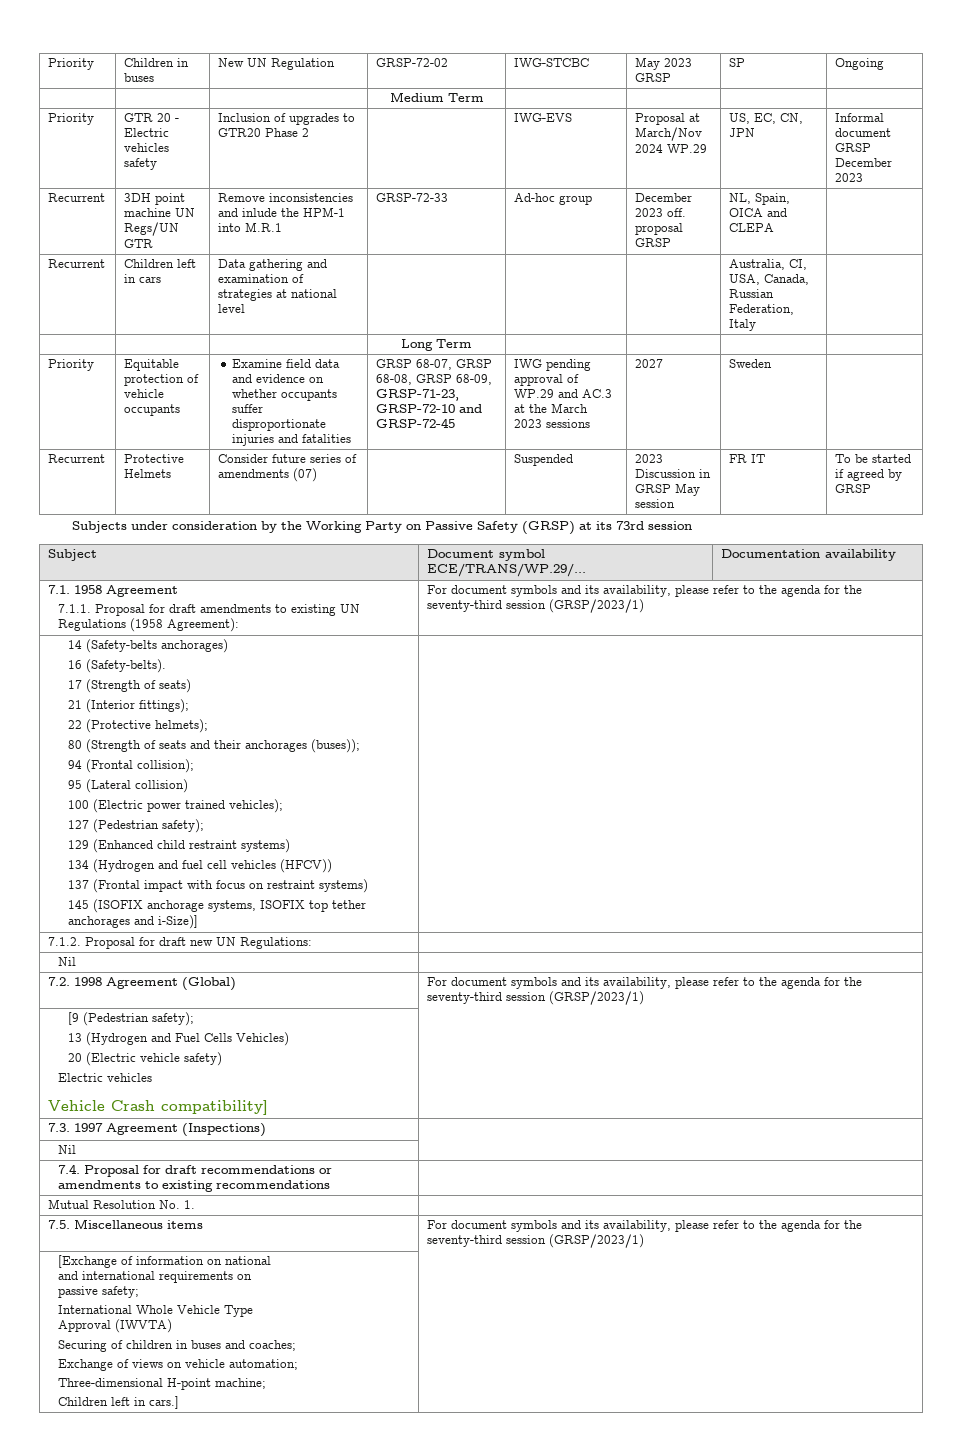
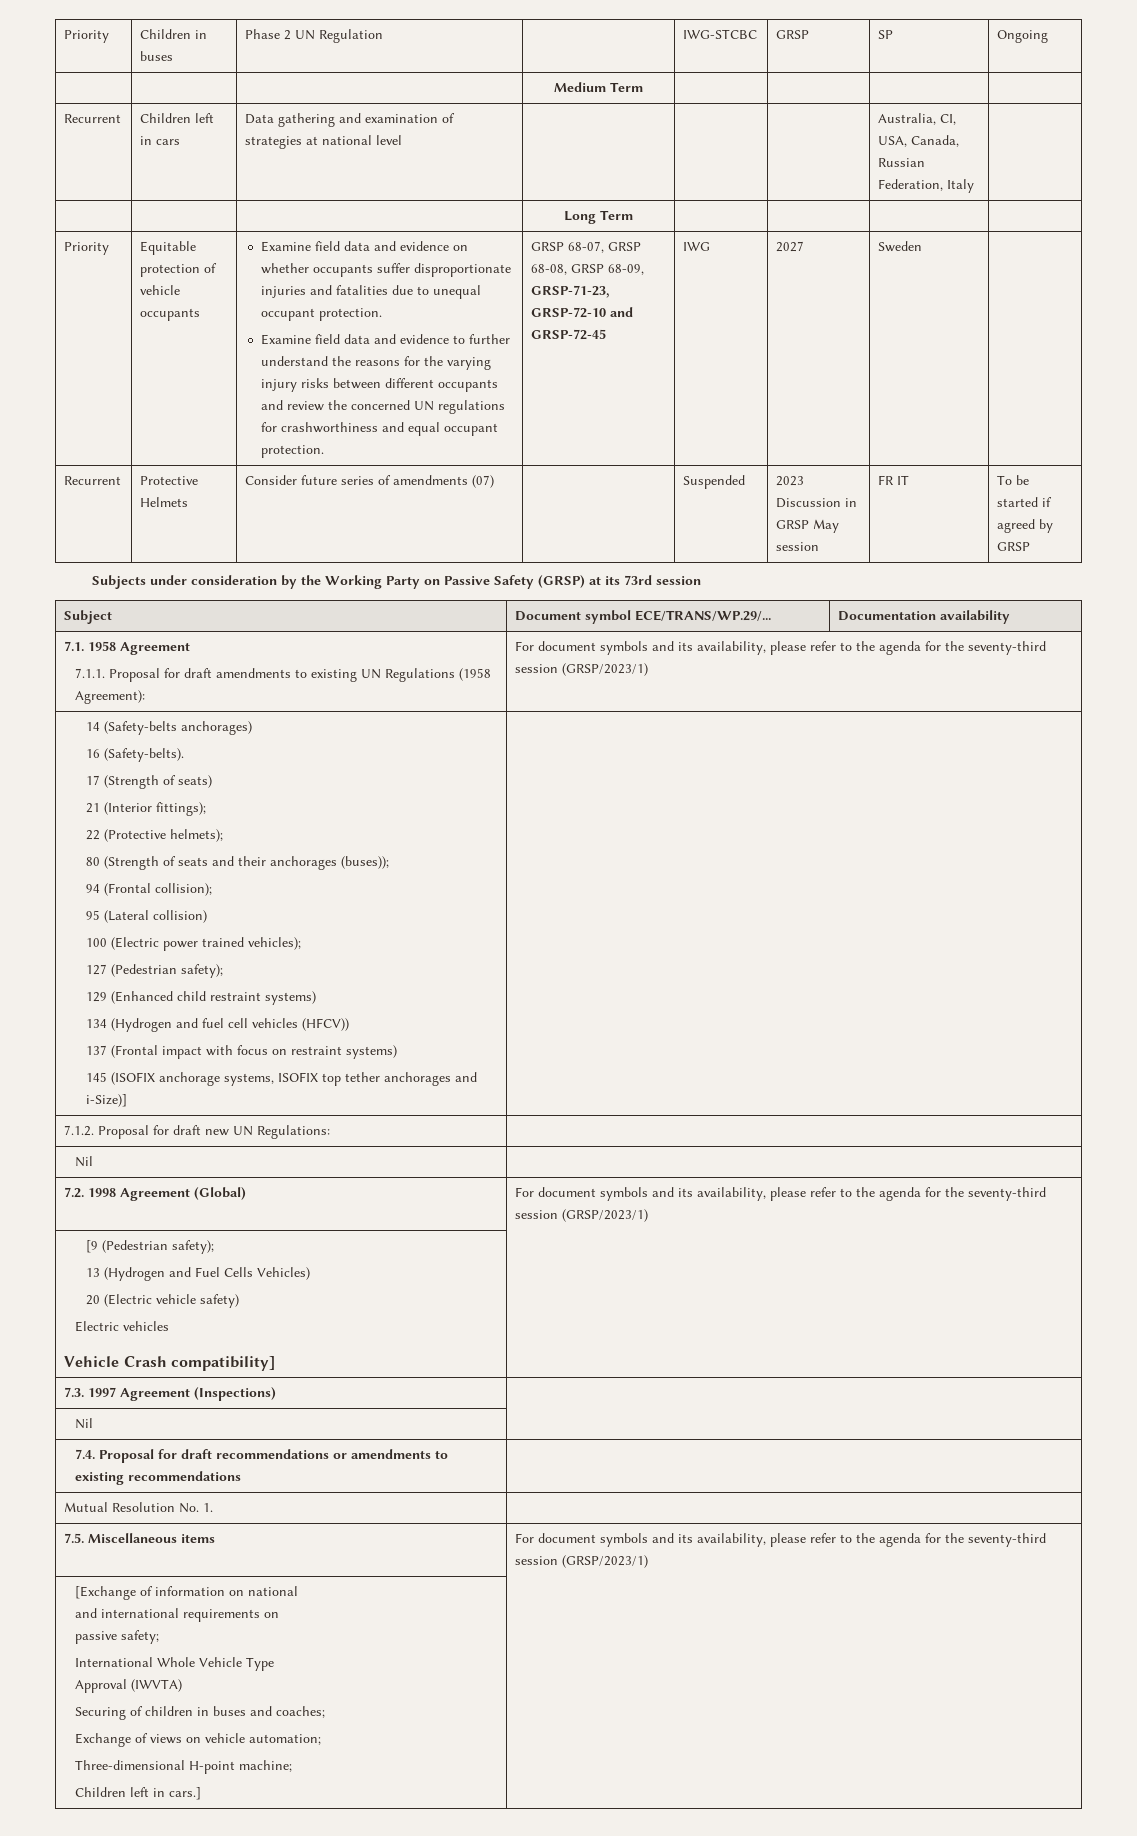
- Priority | Children in buses | New UN Regulation | GRSP-72-02 | IWG-STCBC | May 2023 GRSP | SP | Ongoing
+ Priority | Children in buses | Phase 2 UN Regulation | | IWG-STCBC | GRSP | SP | Ongoing
- Priority | GTR 20 - Electric vehicles safety | Inclusion of upgrades to GTR20 Phase 2 | | IWG-EVS | Proposal at March/Nov 2024 WP.29 | US, EC, CN, JPN | Informal document GRSP December 2023
- Recurrent | 3DH point machine UN Regs/UN GTR | Remove inconsistencies and inlude the HPM-1 into M.R.1 | GRSP-72-33 | Ad-hoc group | December 2023 off. proposal GRSP | NL, Spain, OICA and CLEPA |
- Examine field data and evidence on whether occupants suffer disproportionate injuries and fatalities
+ Examine field data and evidence on whether occupants suffer disproportionate injuries and fatalities due to unequal occupant protection.
+ Examine field data and evidence to further understand the reasons for the varying injury risks between different occupants and review the concerned UN regulations for crashworthiness and equal occupant protection.
- IWG pending approval of WP.29 and AC.3 at the March 2023 sessions
+ IWG

